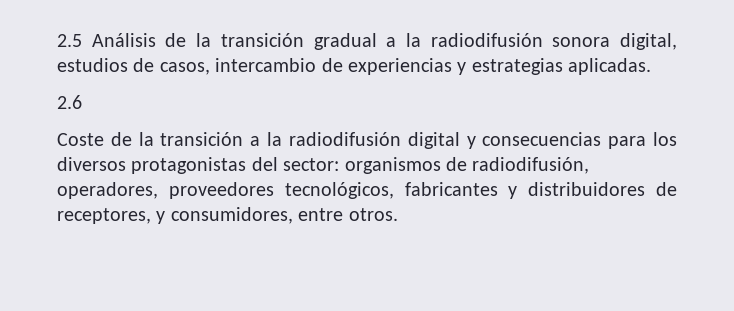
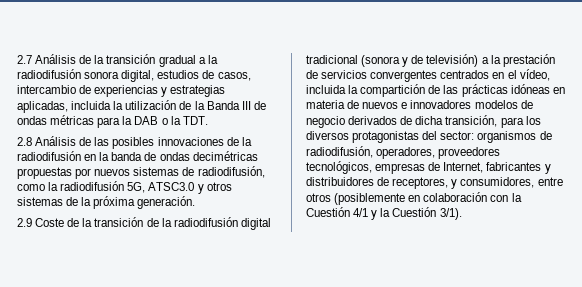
- 2.5 Análisis de la transición gradual a la radiodifusión sonora digital, estudios de casos, intercambio de experiencias y estrategias aplicadas.
- 2.6
- Coste de la transición a la radiodifusión digital y consecuencias para los diversos protagonistas del sector: organismos de radiodifusión, operadores, proveedores tecnológicos, fabricantes y distribuidores de receptores, y consumidores, entre otros.
+ 2.7 Análisis de la transición gradual a la radiodifusión sonora digital, estudios de casos, intercambio de experiencias y estrategias aplicadas, incluida la utilización de la Banda III de ondas métricas para la DAB o la TDT.
+ 2.8 Análisis de las posibles innovaciones de la radiodifusión en la banda de ondas decimétricas propuestas por nuevos sistemas de radiodifusión, como la radiodifusión 5G, ATSC3.0 y otros sistemas de la próxima generación.
+ 2.9 Coste de la transición de la radiodifusión digital tradicional (sonora y de televisión) a la prestación de servicios convergentes centrados en el vídeo, incluida la compartición de las prácticas idóneas en materia de nuevos e innovadores modelos de negocio derivados de dicha transición, para los diversos protagonistas del sector: organismos de radiodifusión, operadores, proveedores tecnológicos, empresas de Internet, fabricantes y distribuidores de receptores, y consumidores, entre otros (posiblemente en colaboración con la Cuestión 4/1 y la Cuestión 3/1).

